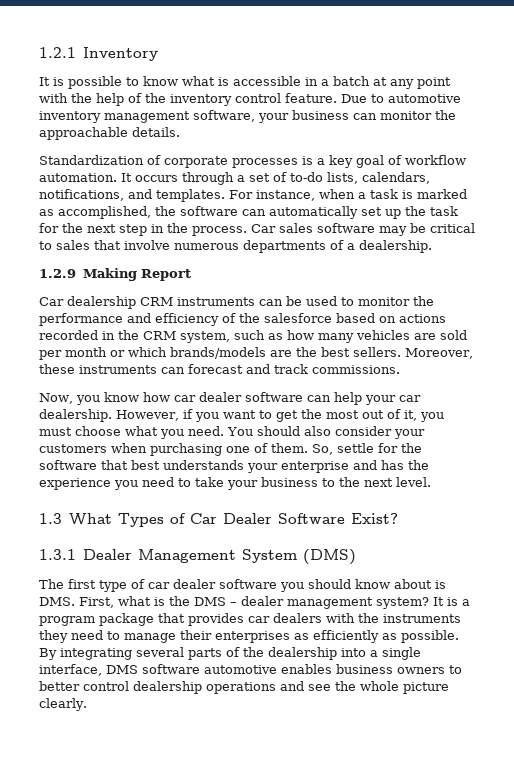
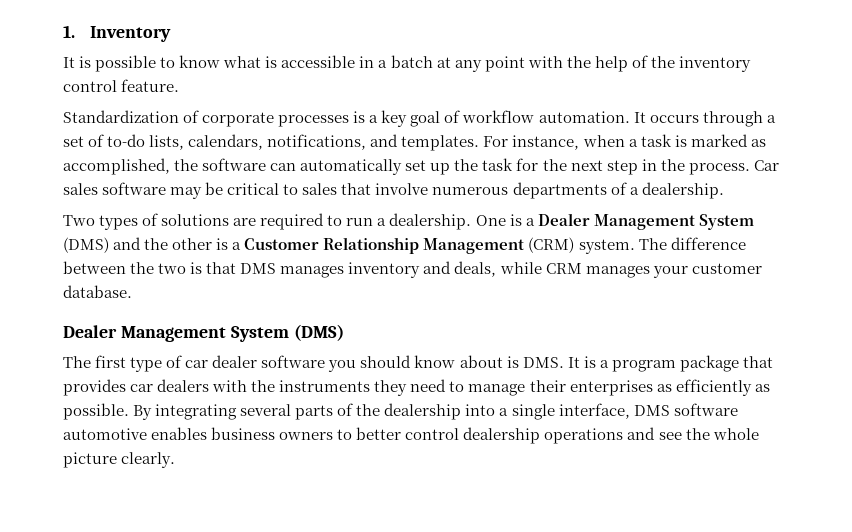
- 1.2.1 Inventory
+ 1. Inventory
- Due to automotive inventory management software, your business can monitor the approachable details.
- 1.2.9 Making Report
- Car dealership CRM instruments can be used to monitor the performance and efficiency of the salesforce based on actions recorded in the CRM system, such as how many vehicles are sold per month or which brands/models are the best sellers. Moreover, these instruments can forecast and track commissions.
- Now, you know how car dealer software can help your car dealership. However, if you want to get the most out of it, you must choose what you need. You should also consider your customers when purchasing one of them. So, settle for the software that best understands your enterprise and has the experience you need to take your business to the next level.
- 1.3 What Types of Car Dealer Software Exist?
- 1.3.1 Dealer Management System (DMS)
+ Two types of solutions are required to run a dealership. One is a Dealer Management System (DMS) and the other is a Customer Relationship Management (CRM) system. The difference between the two is that DMS manages inventory and deals, while CRM manages your customer database.
+ Dealer Management System (DMS)
- The first type of car dealer software you should know about is DMS. First, what is the DMS – dealer management system? It is a program package that provides car dealers with the instruments they need to manage their enterprises as efficiently as possible.
+ The first type of car dealer software you should know about is DMS. It is a program package that provides car dealers with the instruments they need to manage their enterprises as efficiently as possible.

